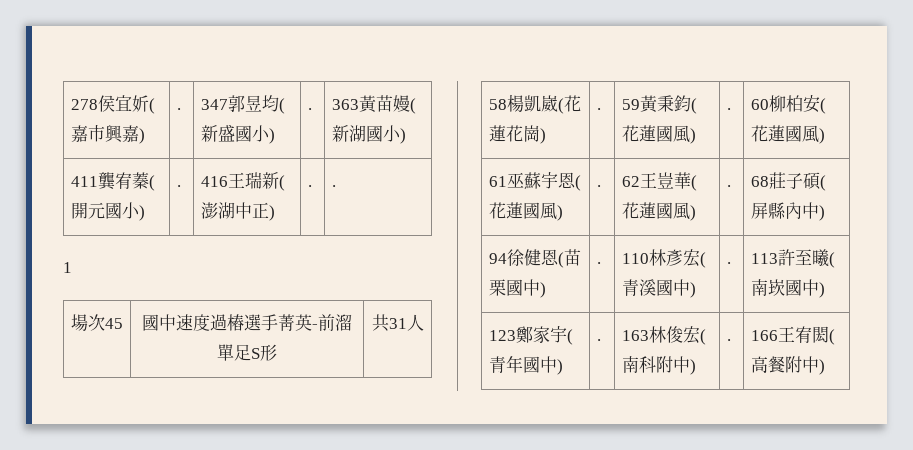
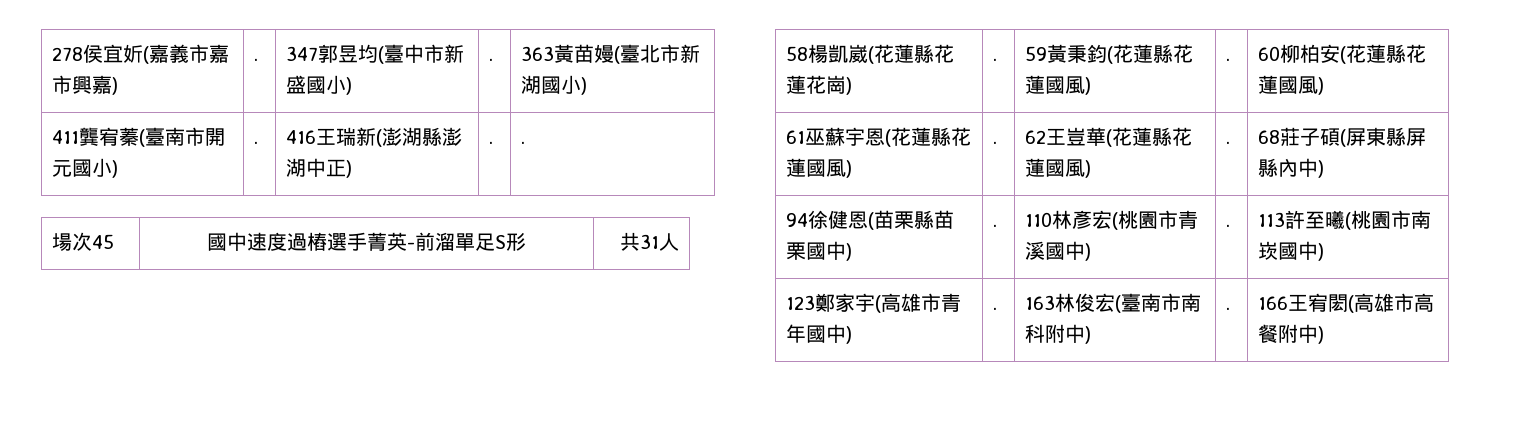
- 278侯宜妡(嘉市興嘉) | . | 347郭昱均(新盛國小) | . | 363黃苗嫚(新湖國小)
+ 278侯宜妡(嘉義市嘉市興嘉) | . | 347郭昱均(臺中市新盛國小) | . | 363黃苗嫚(臺北市新湖國小)
- 411龔宥蓁(開元國小) | . | 416王瑞新(澎湖中正) | . | .
- 1
+ 411龔宥蓁(臺南市開元國小) | . | 416王瑞新(澎湖縣澎湖中正) | . | .
- 58楊凱崴(花蓮花崗) | . | 59黃秉鈞(花蓮國風) | . | 60柳柏安(花蓮國風)
+ 58楊凱崴(花蓮縣花蓮花崗) | . | 59黃秉鈞(花蓮縣花蓮國風) | . | 60柳柏安(花蓮縣花蓮國風)
- 61巫蘇宇恩(花蓮國風) | . | 62王豈華(花蓮國風) | . | 68莊子碩(屏縣內中)
+ 61巫蘇宇恩(花蓮縣花蓮國風) | . | 62王豈華(花蓮縣花蓮國風) | . | 68莊子碩(屏東縣屏縣內中)
- 94徐健恩(苗栗國中) | . | 110林彥宏(青溪國中) | . | 113許至曦(南崁國中)
+ 94徐健恩(苗栗縣苗栗國中) | . | 110林彥宏(桃園市青溪國中) | . | 113許至曦(桃園市南崁國中)
- 123鄭家宇(青年國中) | . | 163林俊宏(南科附中) | . | 166王宥閎(高餐附中)
+ 123鄭家宇(高雄市青年國中) | . | 163林俊宏(臺南市南科附中) | . | 166王宥閎(高雄市高餐附中)

